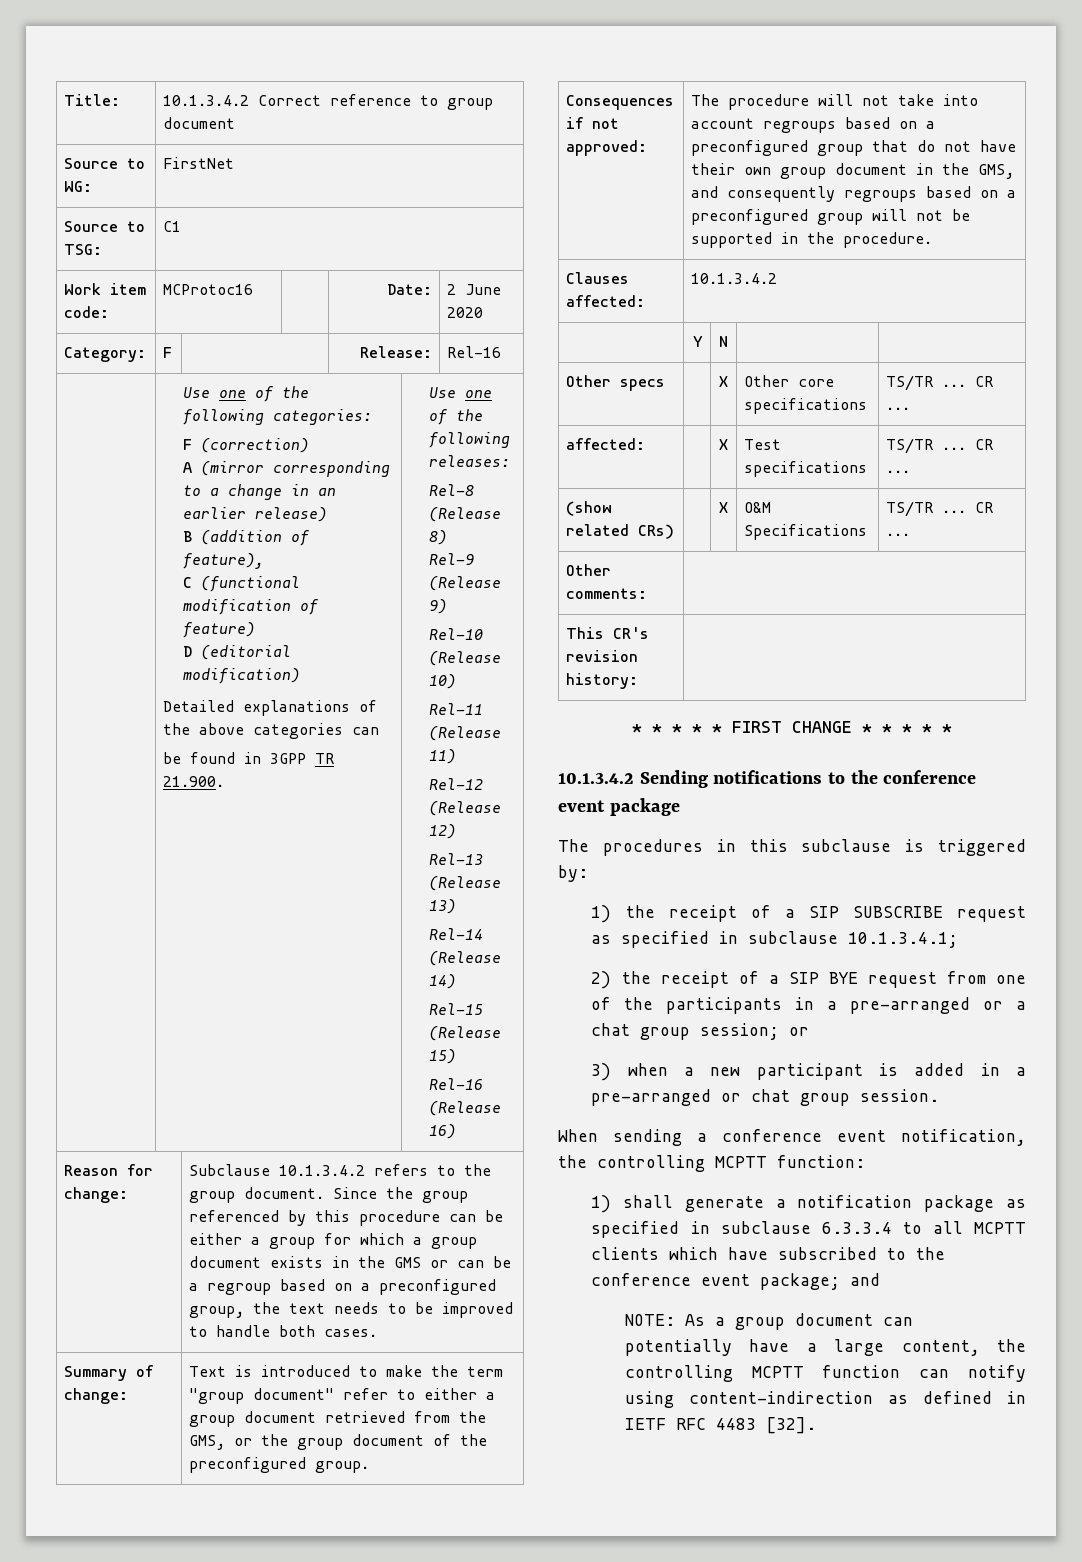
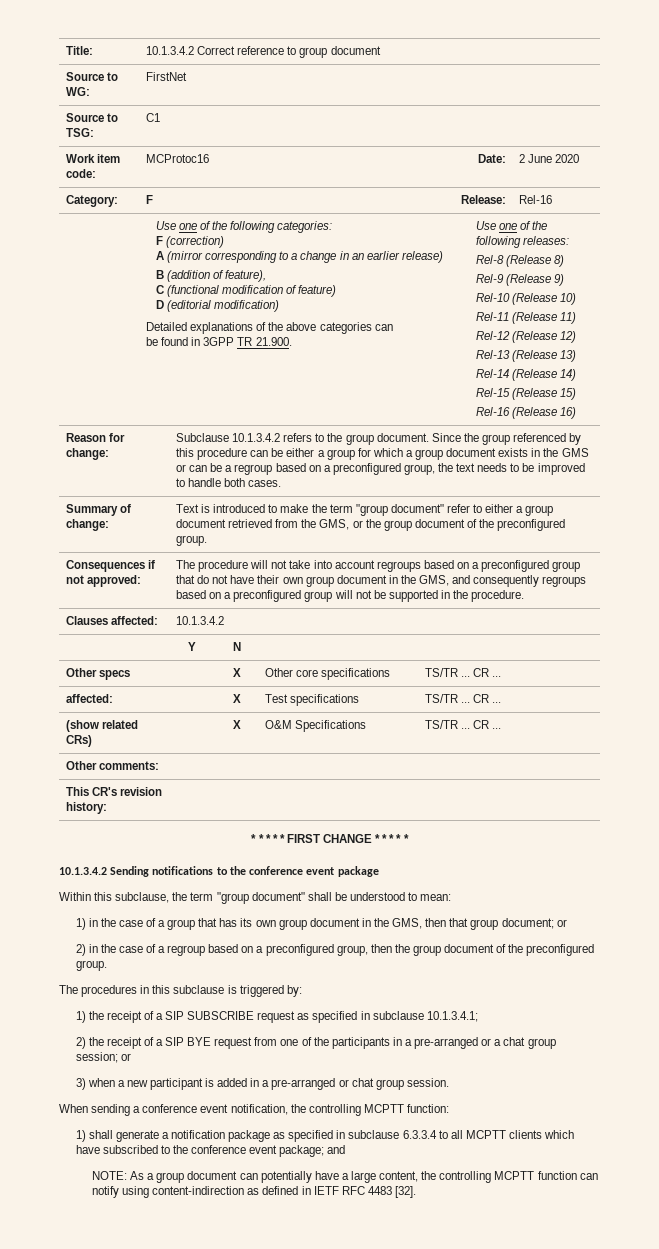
+ Within this subclause, the term "group document" shall be understood to mean:
+ 1) in the case of a group that has its own group document in the GMS, then that group document; or
+ 2) in the case of a regroup based on a preconfigured group, then the group document of the preconfigured group.

